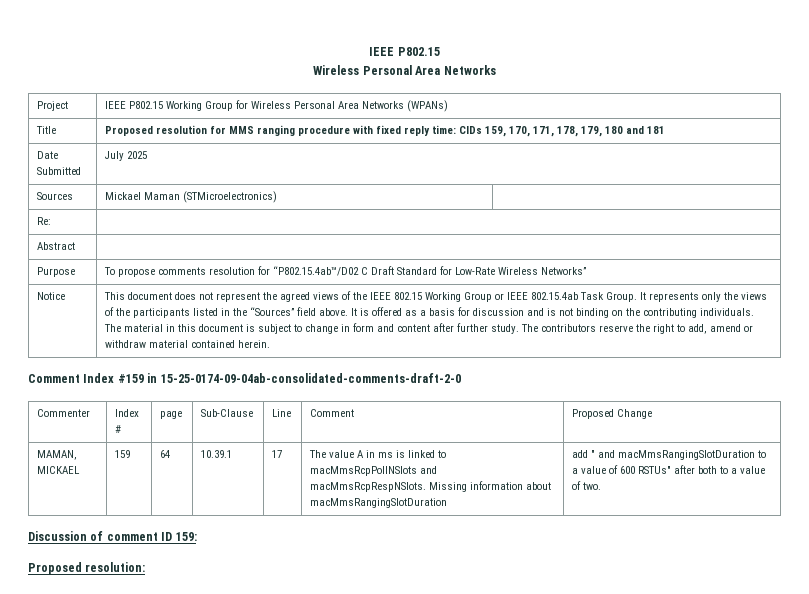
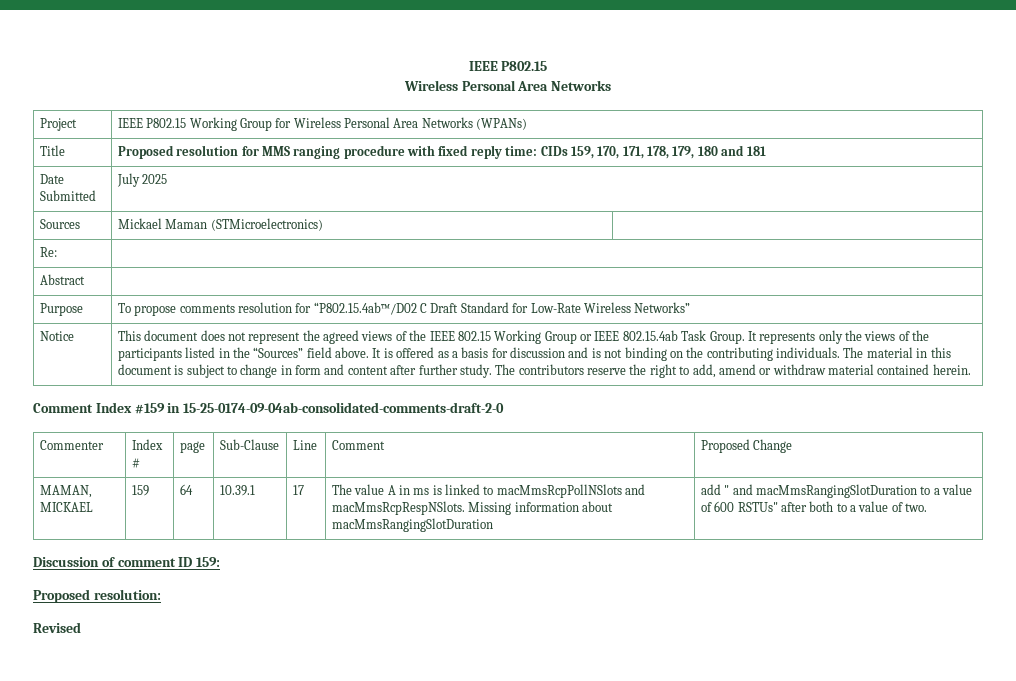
+ Revised

